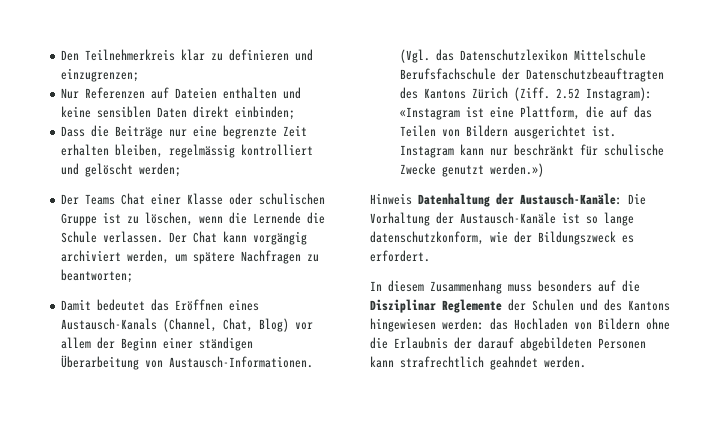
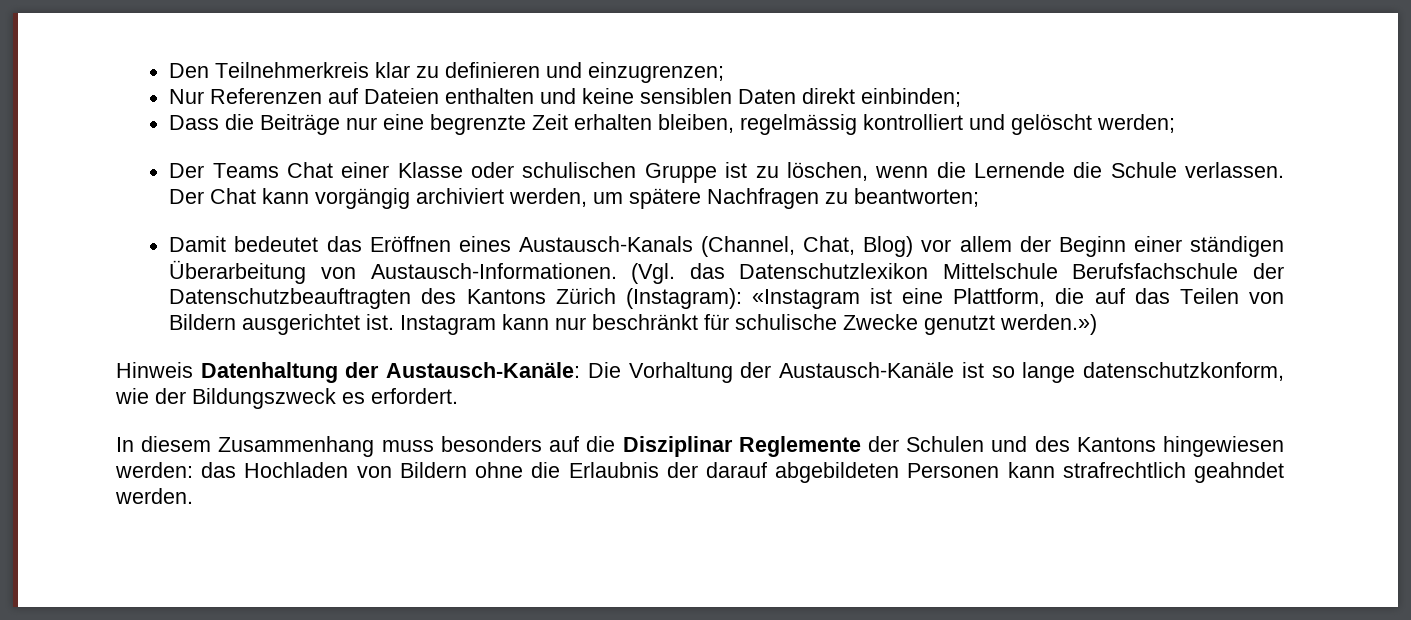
- (Vgl. das Datenschutzlexikon Mittelschule Berufsfachschule der Datenschutzbeauftragten des Kantons Zürich (Ziff. 2.52 Instagram): «Instagram ist eine Plattform, die auf das Teilen von Bildern ausgerichtet ist.
+ (Vgl. das Datenschutzlexikon Mittelschule Berufsfachschule der Datenschutzbeauftragten des Kantons Zürich (Instagram): «Instagram ist eine Plattform, die auf das Teilen von Bildern ausgerichtet ist.

